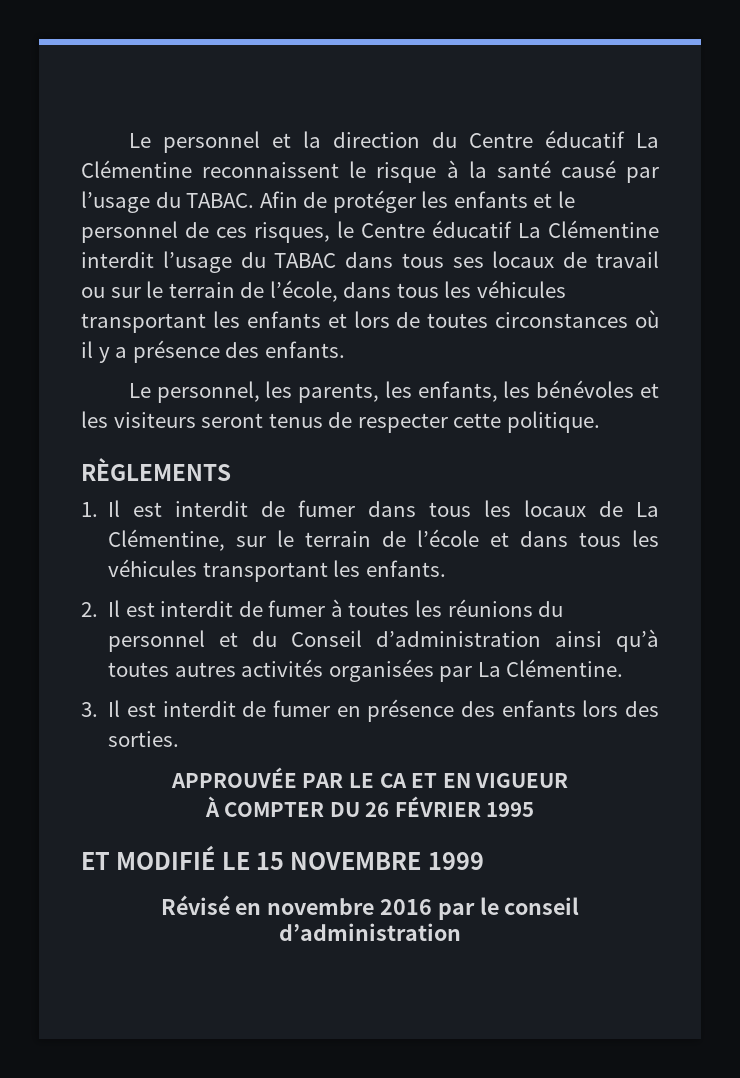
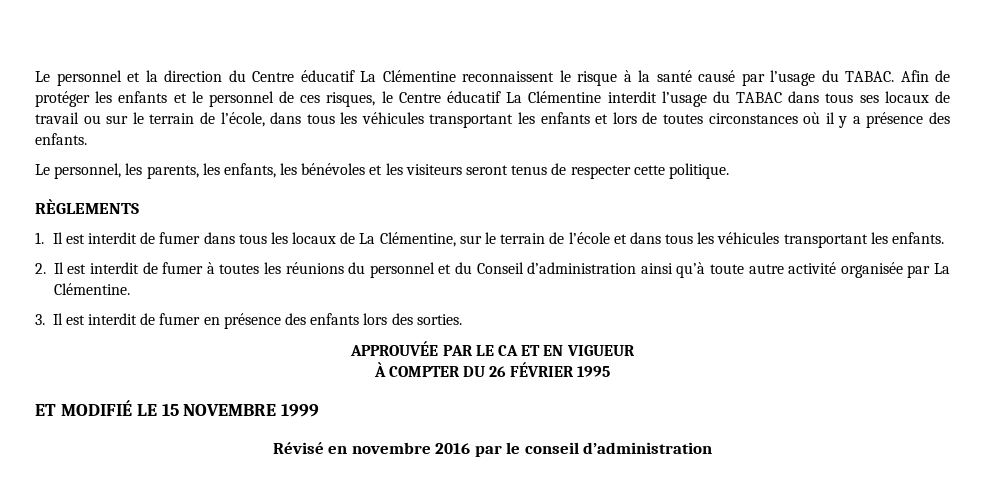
- 2. Il est interdit de fumer à toutes les réunions du personnel et du Conseil d’administration ainsi qu’à toutes autres activités organisées par La Clémentine.
+ 2. Il est interdit de fumer à toutes les réunions du personnel et du Conseil d’administration ainsi qu’à toute autre activité organisée par La Clémentine.

